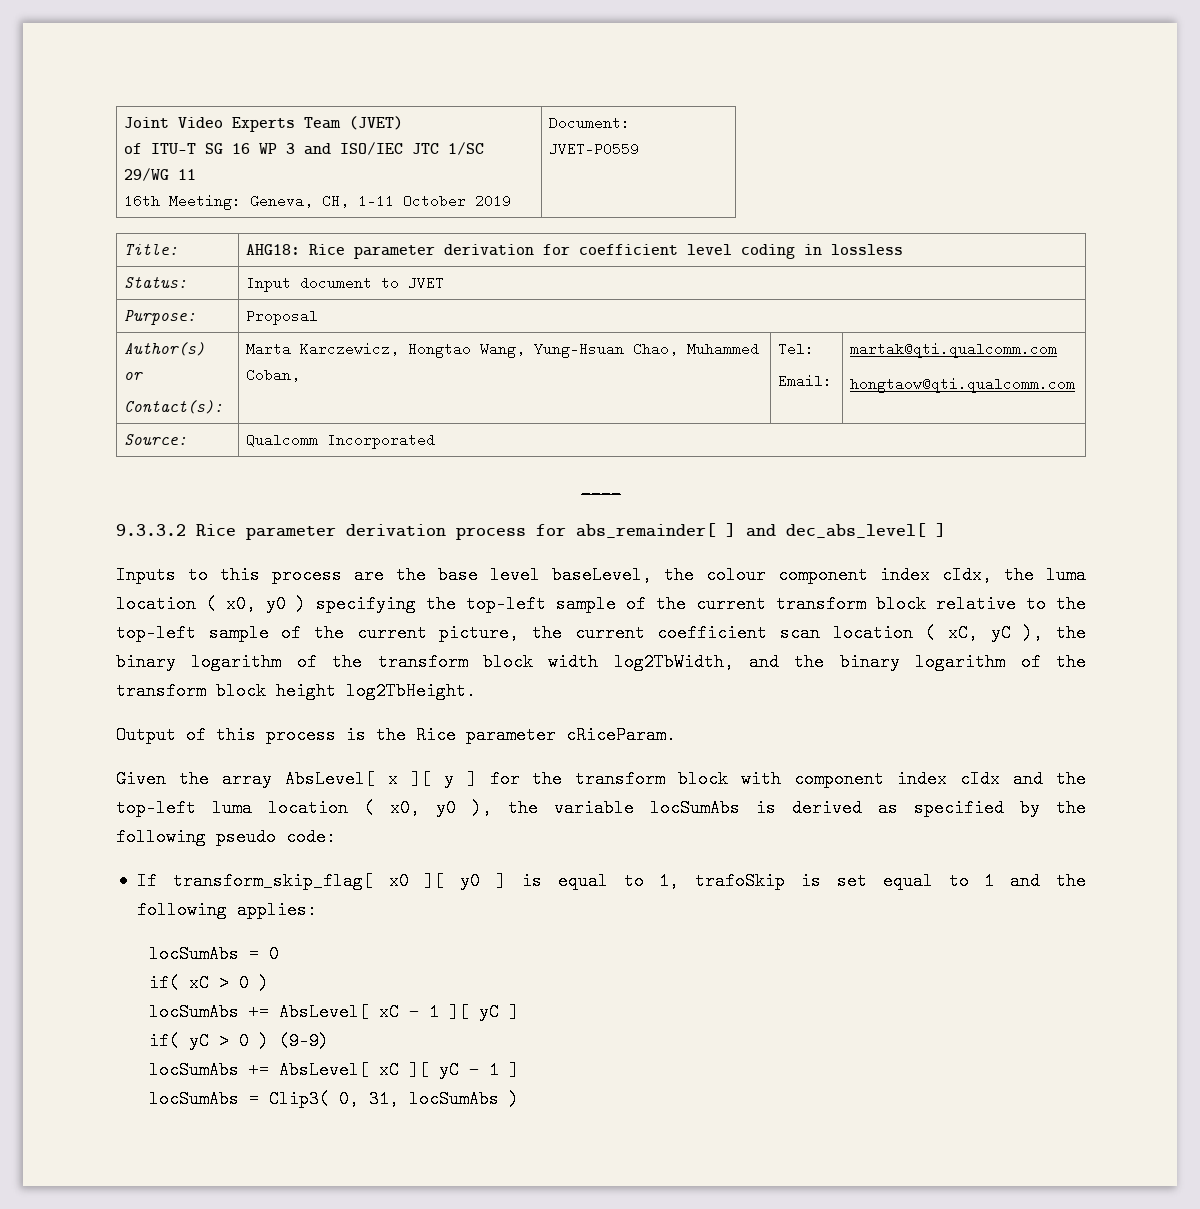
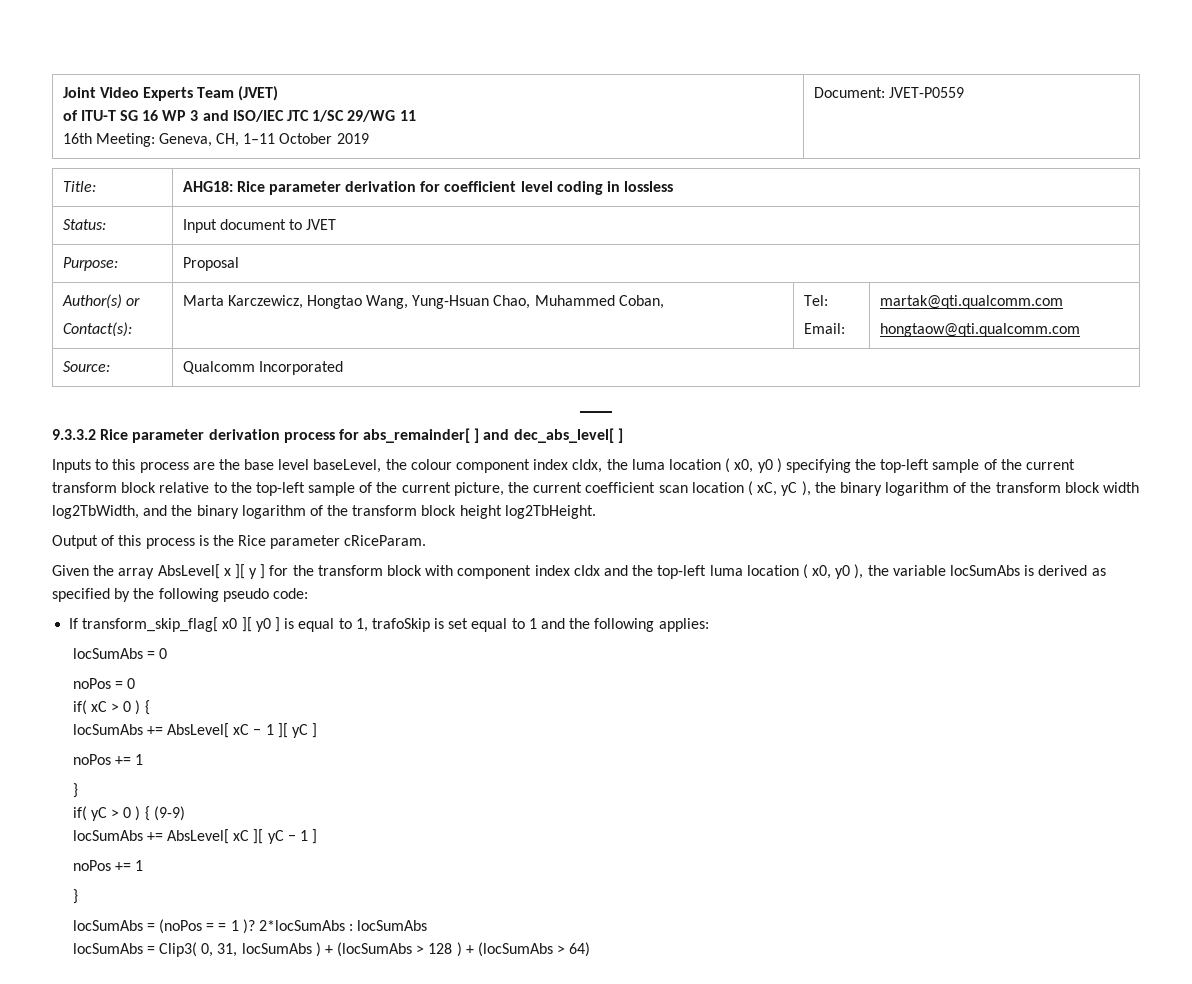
+ noPos = 0
- if( xC > 0 )
+ if( xC > 0 ) {
  locSumAbs += AbsLevel[ xC − 1 ][ yC ]
+ noPos += 1
+ }
- if( yC > 0 ) (9-9)
+ if( yC > 0 ) { (9-9)
  locSumAbs += AbsLevel[ xC ][ yC − 1 ]
+ noPos += 1
+ }
+ locSumAbs = (noPos = = 1 )? 2*locSumAbs : locSumAbs
- locSumAbs = Clip3( 0, 31, locSumAbs )
+ locSumAbs = Clip3( 0, 31, locSumAbs ) + (locSumAbs > 128 ) + (locSumAbs > 64)

